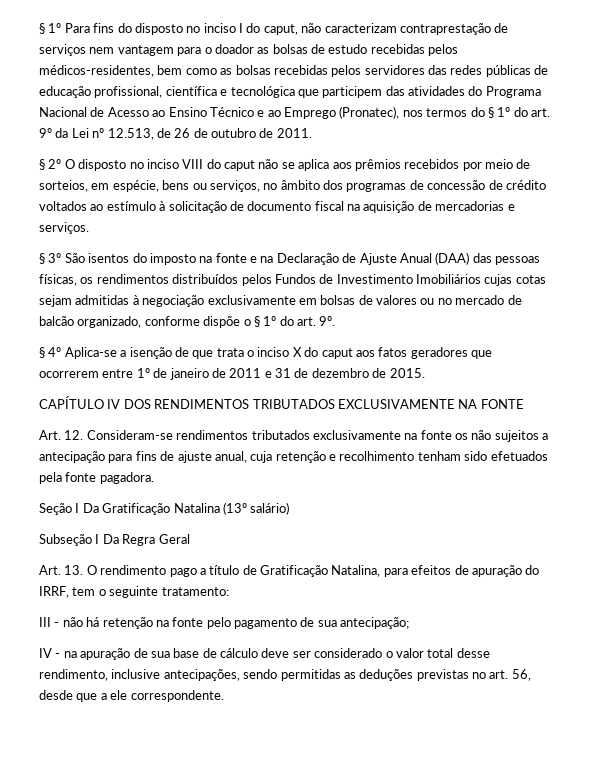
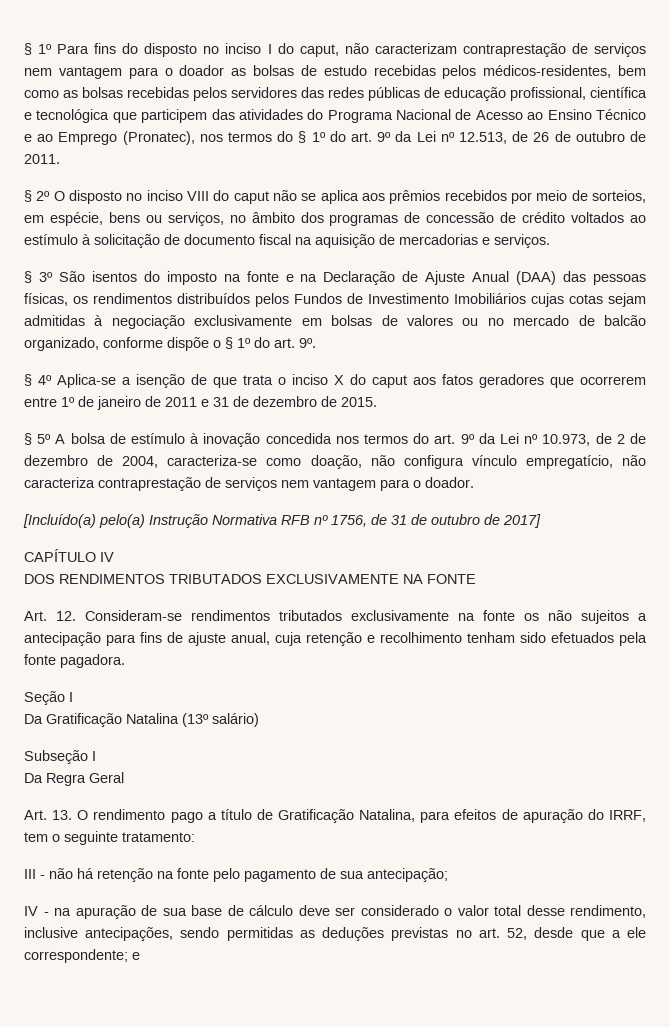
+ § 5º A bolsa de estímulo à inovação concedida nos termos do art. 9º da Lei nº 10.973, de 2 de dezembro de 2004, caracteriza-se como doação, não configura vínculo empregatício, não caracteriza contraprestação de serviços nem vantagem para o doador.
+ [Incluído(a) pelo(a) Instrução Normativa RFB nº 1756, de 31 de outubro de 2017]
- CAPÍTULO IV DOS RENDIMENTOS TRIBUTADOS EXCLUSIVAMENTE NA FONTE
+ CAPÍTULO IV
+ DOS RENDIMENTOS TRIBUTADOS EXCLUSIVAMENTE NA FONTE
- Seção I Da Gratificação Natalina (13º salário)
+ Seção I
+ Da Gratificação Natalina (13º salário)
- Subseção I Da Regra Geral
+ Subseção I
+ Da Regra Geral
- IV - na apuração de sua base de cálculo deve ser considerado o valor total desse rendimento, inclusive antecipações, sendo permitidas as deduções previstas no art. 56, desde que a ele correspondente.
+ IV - na apuração de sua base de cálculo deve ser considerado o valor total desse rendimento, inclusive antecipações, sendo permitidas as deduções previstas no art. 52, desde que a ele correspondente; e

